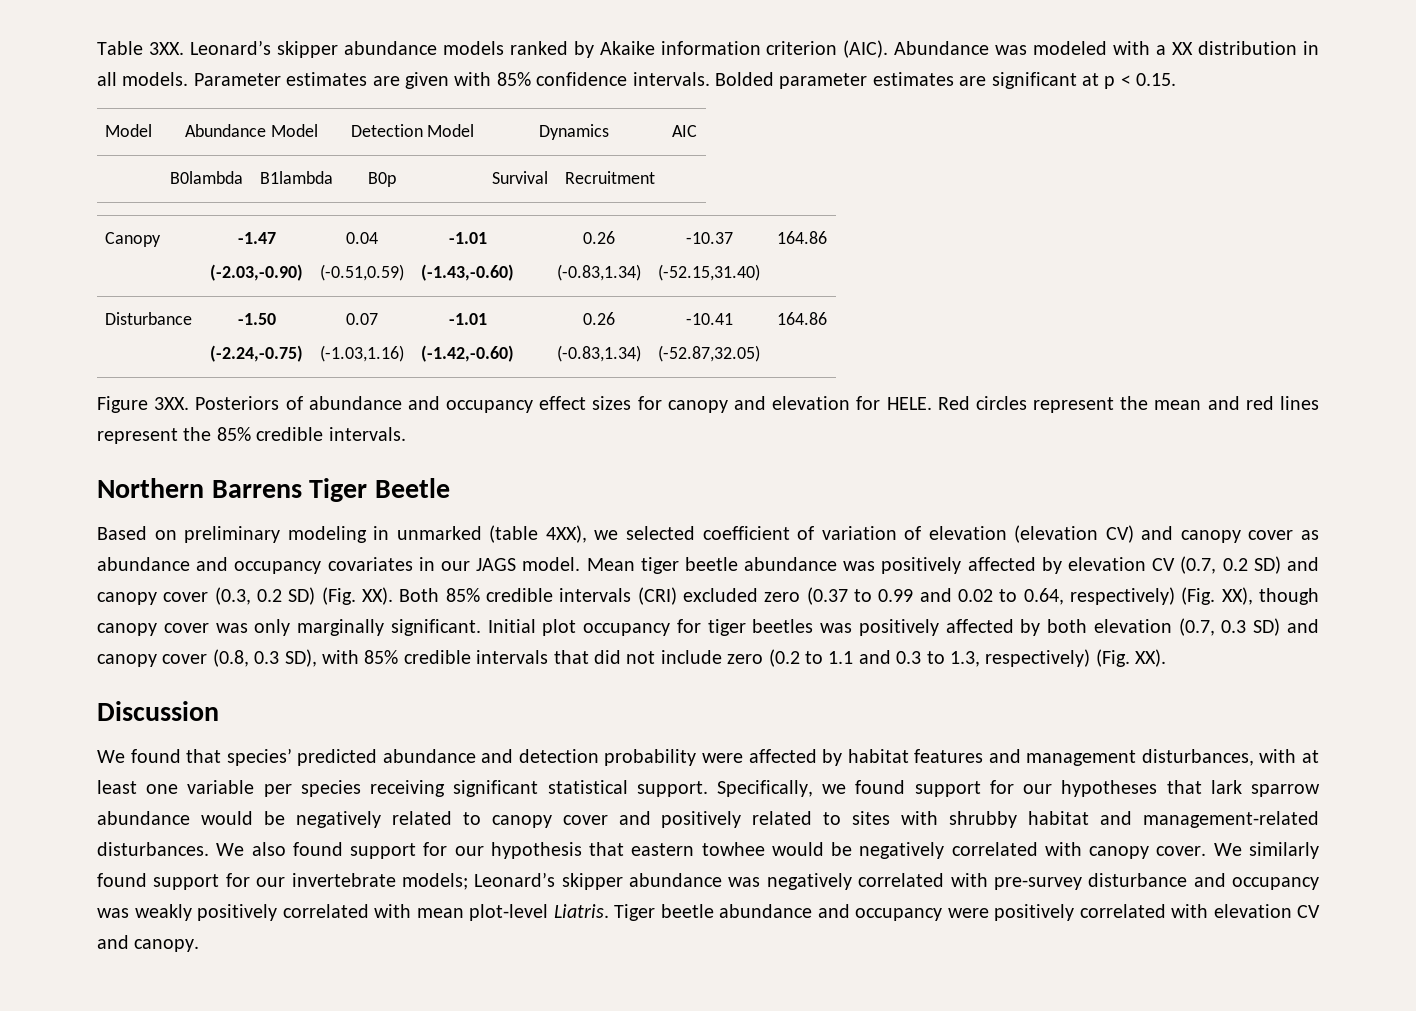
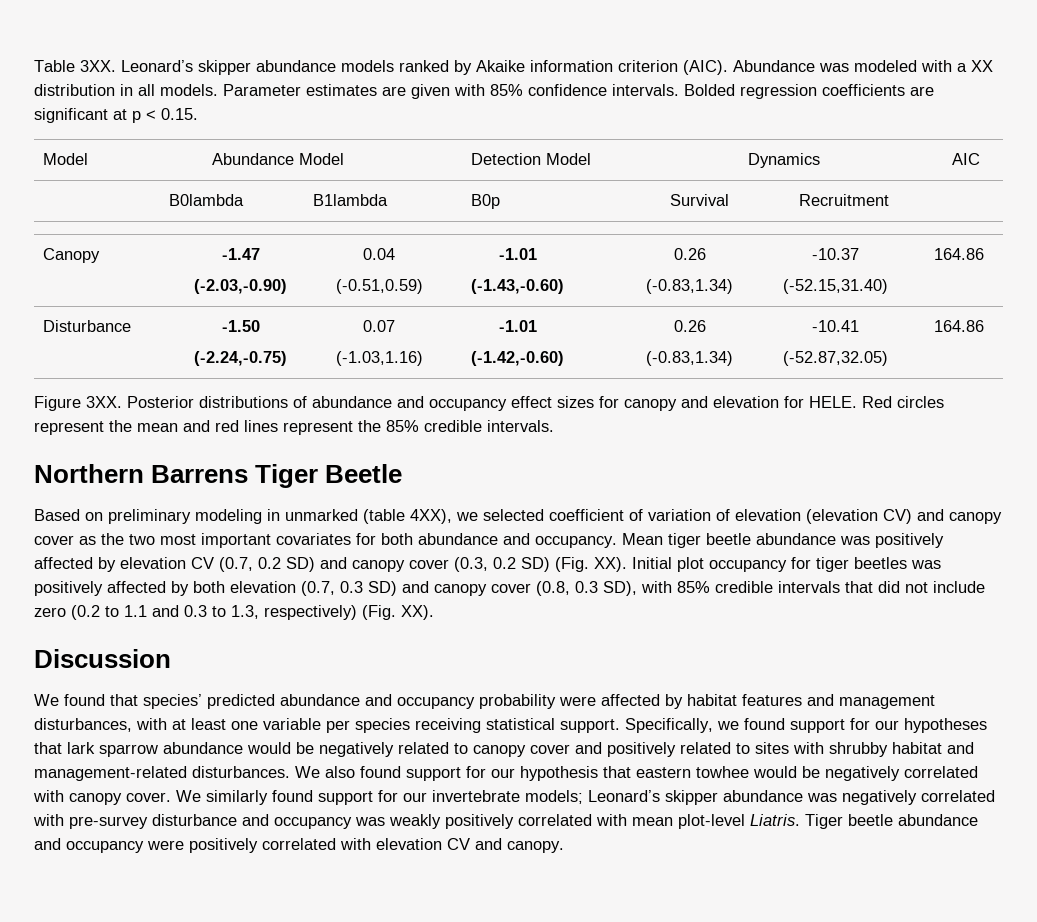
- Bolded parameter estimates are significant at p < 0.15.
+ Bolded regression coefficients are significant at p < 0.15.
- Posteriors of abundance and occupancy effect sizes for canopy and elevation for HELE.
+ Posterior distributions of abundance and occupancy effect sizes for canopy and elevation for HELE.
- Based on preliminary modeling in unmarked (table 4XX), we selected coefficient of variation of elevation (elevation CV) and canopy cover as abundance and occupancy covariates in our JAGS model.
+ Based on preliminary modeling in unmarked (table 4XX), we selected coefficient of variation of elevation (elevation CV) and canopy cover as the two most important covariates for both abundance and occupancy.
- Mean tiger beetle abundance was positively affected by elevation CV (0.7, 0.2 SD) and canopy cover (0.3, 0.2 SD) (Fig. XX). Both 85% credible intervals (CRI) excluded zero (0.37 to 0.99 and 0.02 to 0.64, respectively) (Fig. XX), though canopy cover was only marginally significant. Initial plot occupancy for tiger beetles was positively affected by both elevation (0.7, 0.3 SD) and canopy cover (0.8, 0.3 SD), with 85% credible intervals that did not include zero (0.2 to 1.1 and 0.3 to 1.3, respectively) (Fig. XX).
+ Mean tiger beetle abundance was positively affected by elevation CV (0.7, 0.2 SD) and canopy cover (0.3, 0.2 SD) (Fig. XX). Initial plot occupancy for tiger beetles was positively affected by both elevation (0.7, 0.3 SD) and canopy cover (0.8, 0.3 SD), with 85% credible intervals that did not include zero (0.2 to 1.1 and 0.3 to 1.3, respectively) (Fig. XX).
- We found that species’ predicted abundance and detection probability were affected by habitat features and management disturbances, with at least one variable per species receiving significant statistical support.
+ We found that species’ predicted abundance and occupancy probability were affected by habitat features and management disturbances, with at least one variable per species receiving statistical support.

